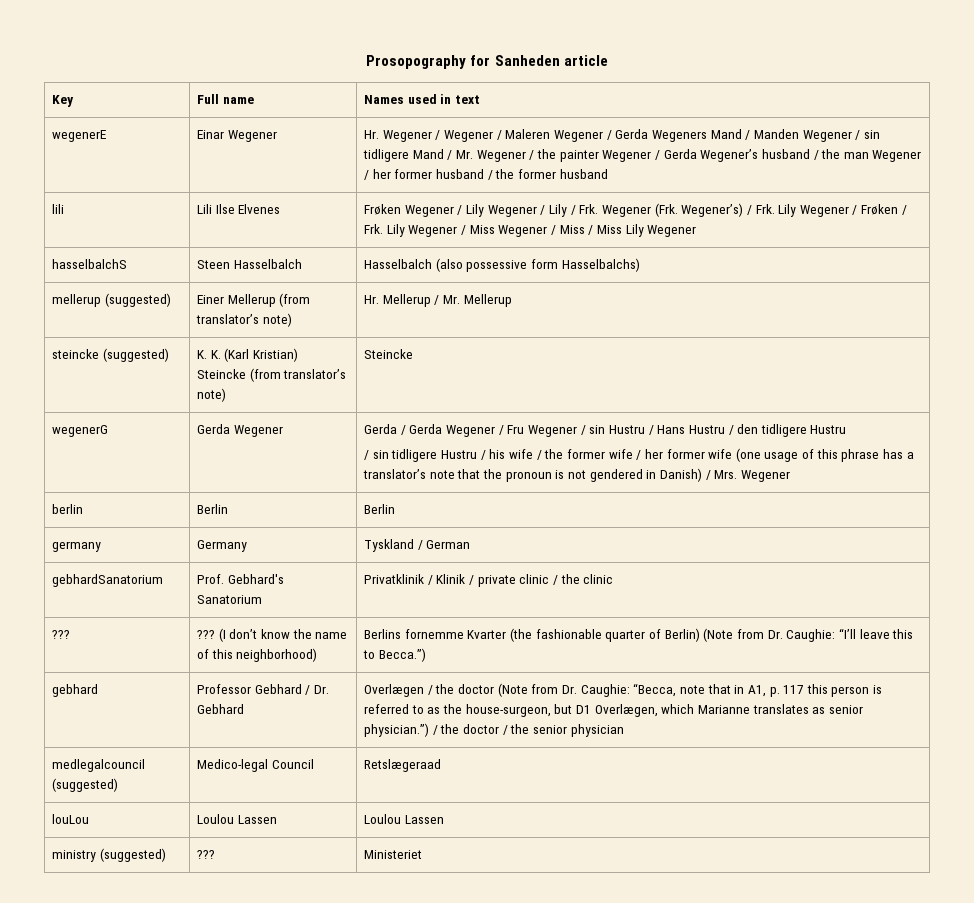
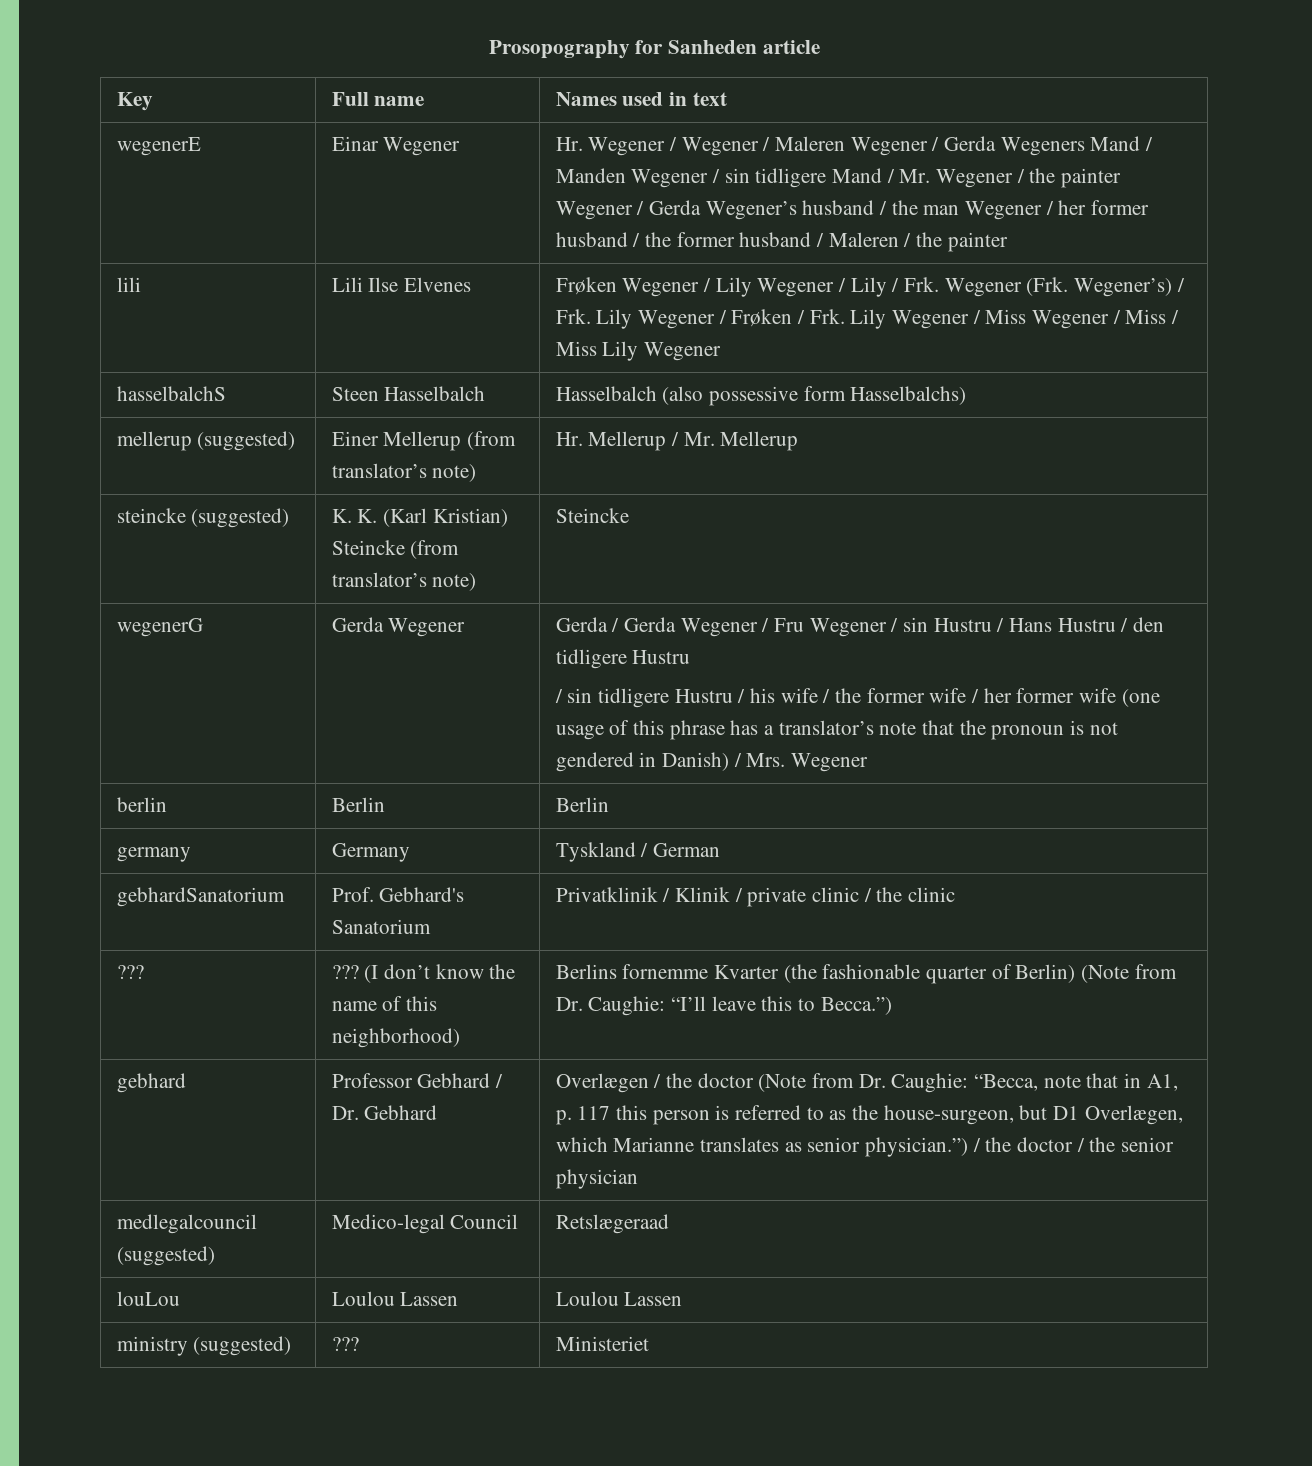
- Hr. Wegener / Wegener / Maleren Wegener / Gerda Wegeners Mand / Manden Wegener / sin tidligere Mand / Mr. Wegener / the painter Wegener / Gerda Wegener’s husband / the man Wegener / her former husband / the former husband
+ Hr. Wegener / Wegener / Maleren Wegener / Gerda Wegeners Mand / Manden Wegener / sin tidligere Mand / Mr. Wegener / the painter Wegener / Gerda Wegener’s husband / the man Wegener / her former husband / the former husband / Maleren / the painter

